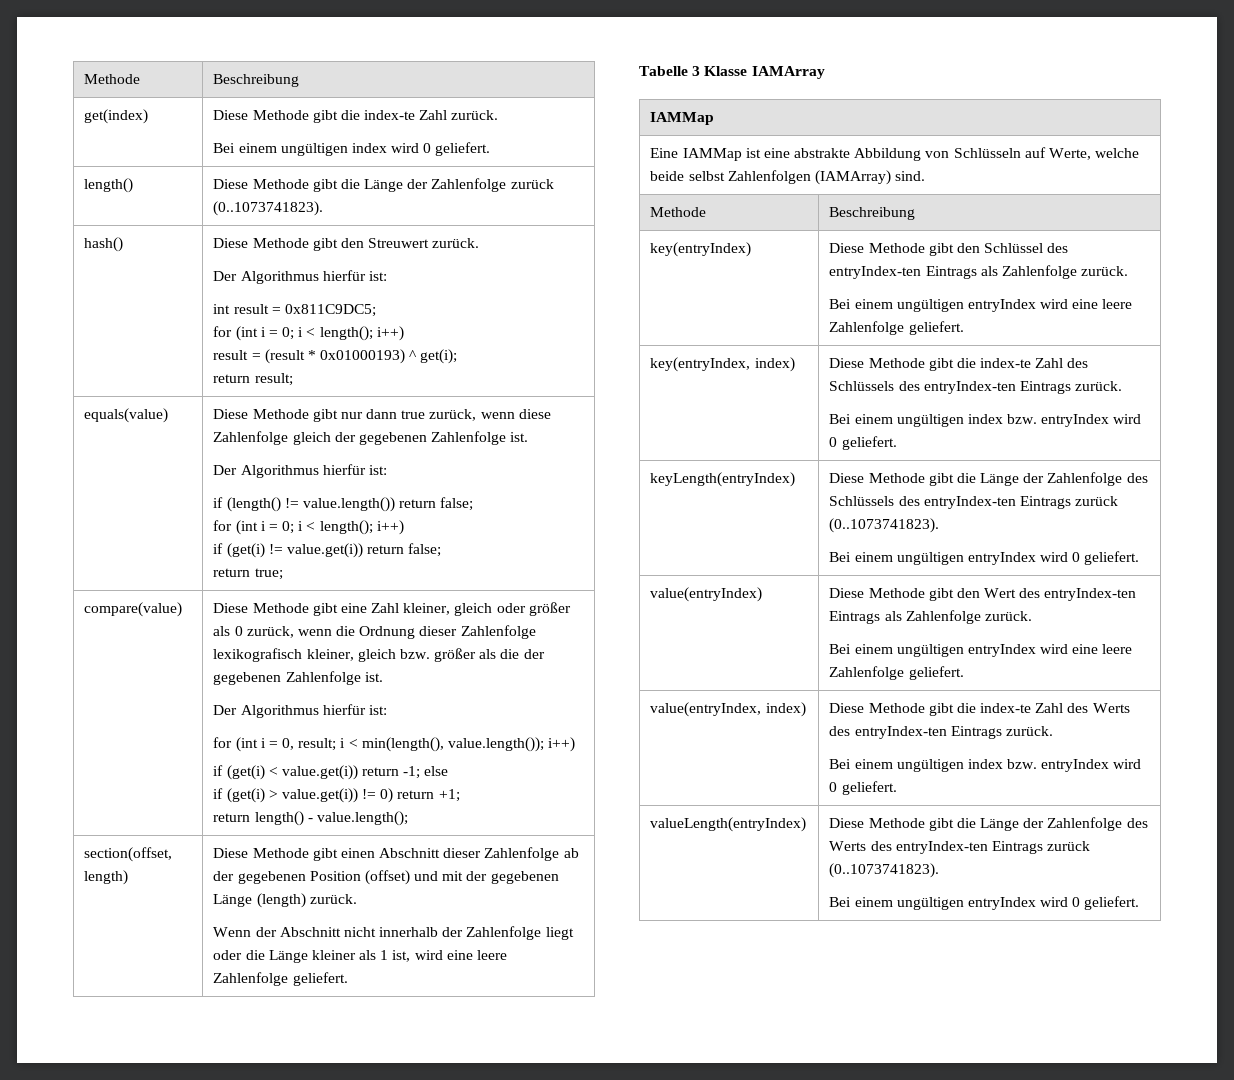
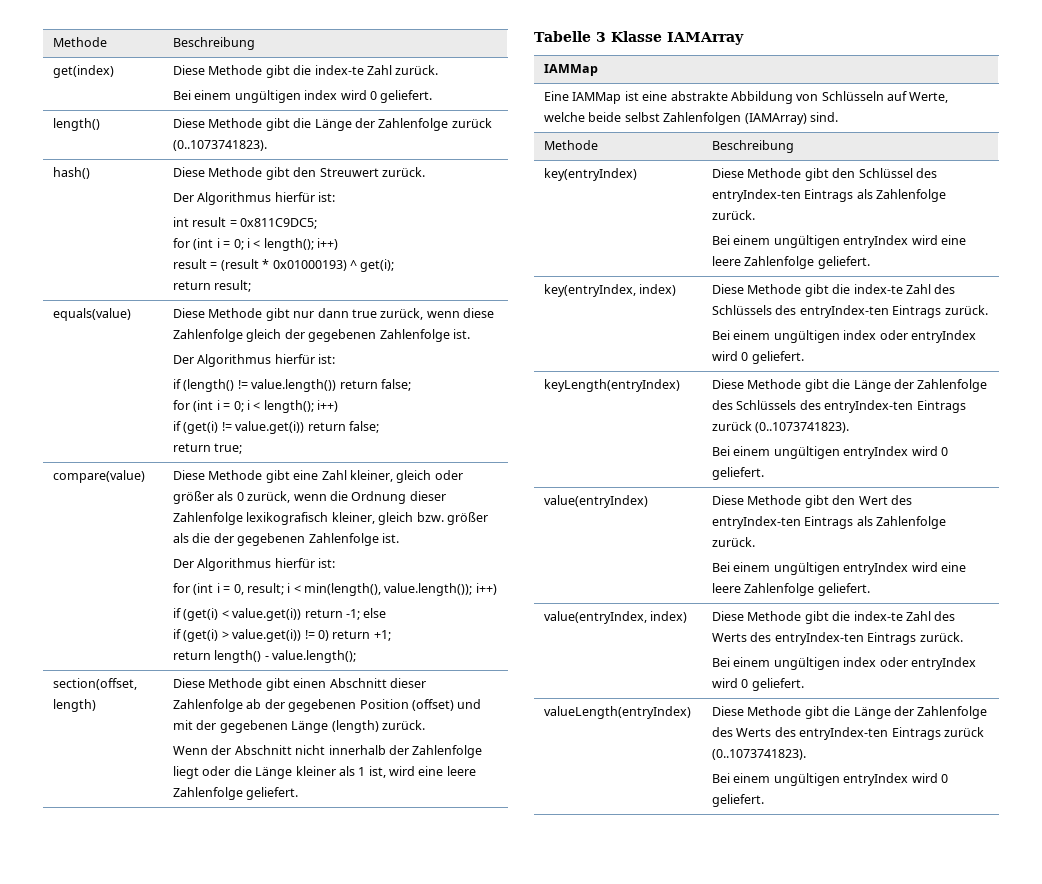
  key(entryIndex, index) | Diese Methode gibt die index-te Zahl des Schlüssels des entryIndex-ten Eintrags zurück.
- Bei einem ungültigen index bzw. entryIndex wird 0 geliefert.
+ Bei einem ungültigen index oder entryIndex wird 0 geliefert.
  value(entryIndex, index) | Diese Methode gibt die index-te Zahl des Werts des entryIndex-ten Eintrags zurück.
- Bei einem ungültigen index bzw. entryIndex wird 0 geliefert.
+ Bei einem ungültigen index oder entryIndex wird 0 geliefert.

